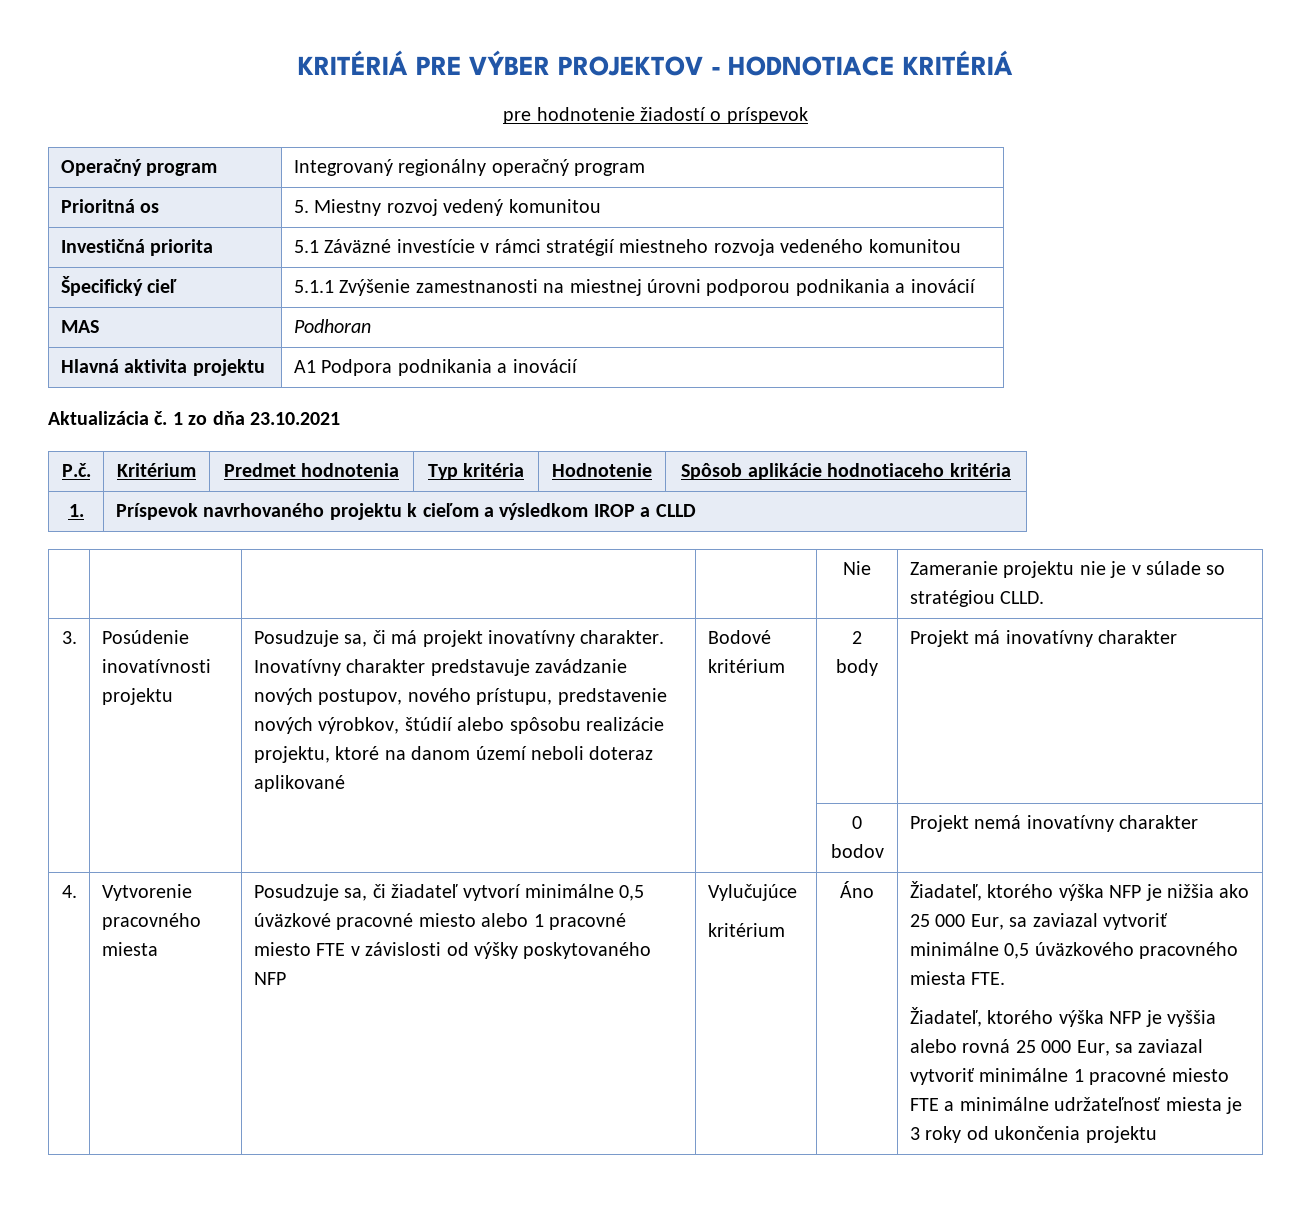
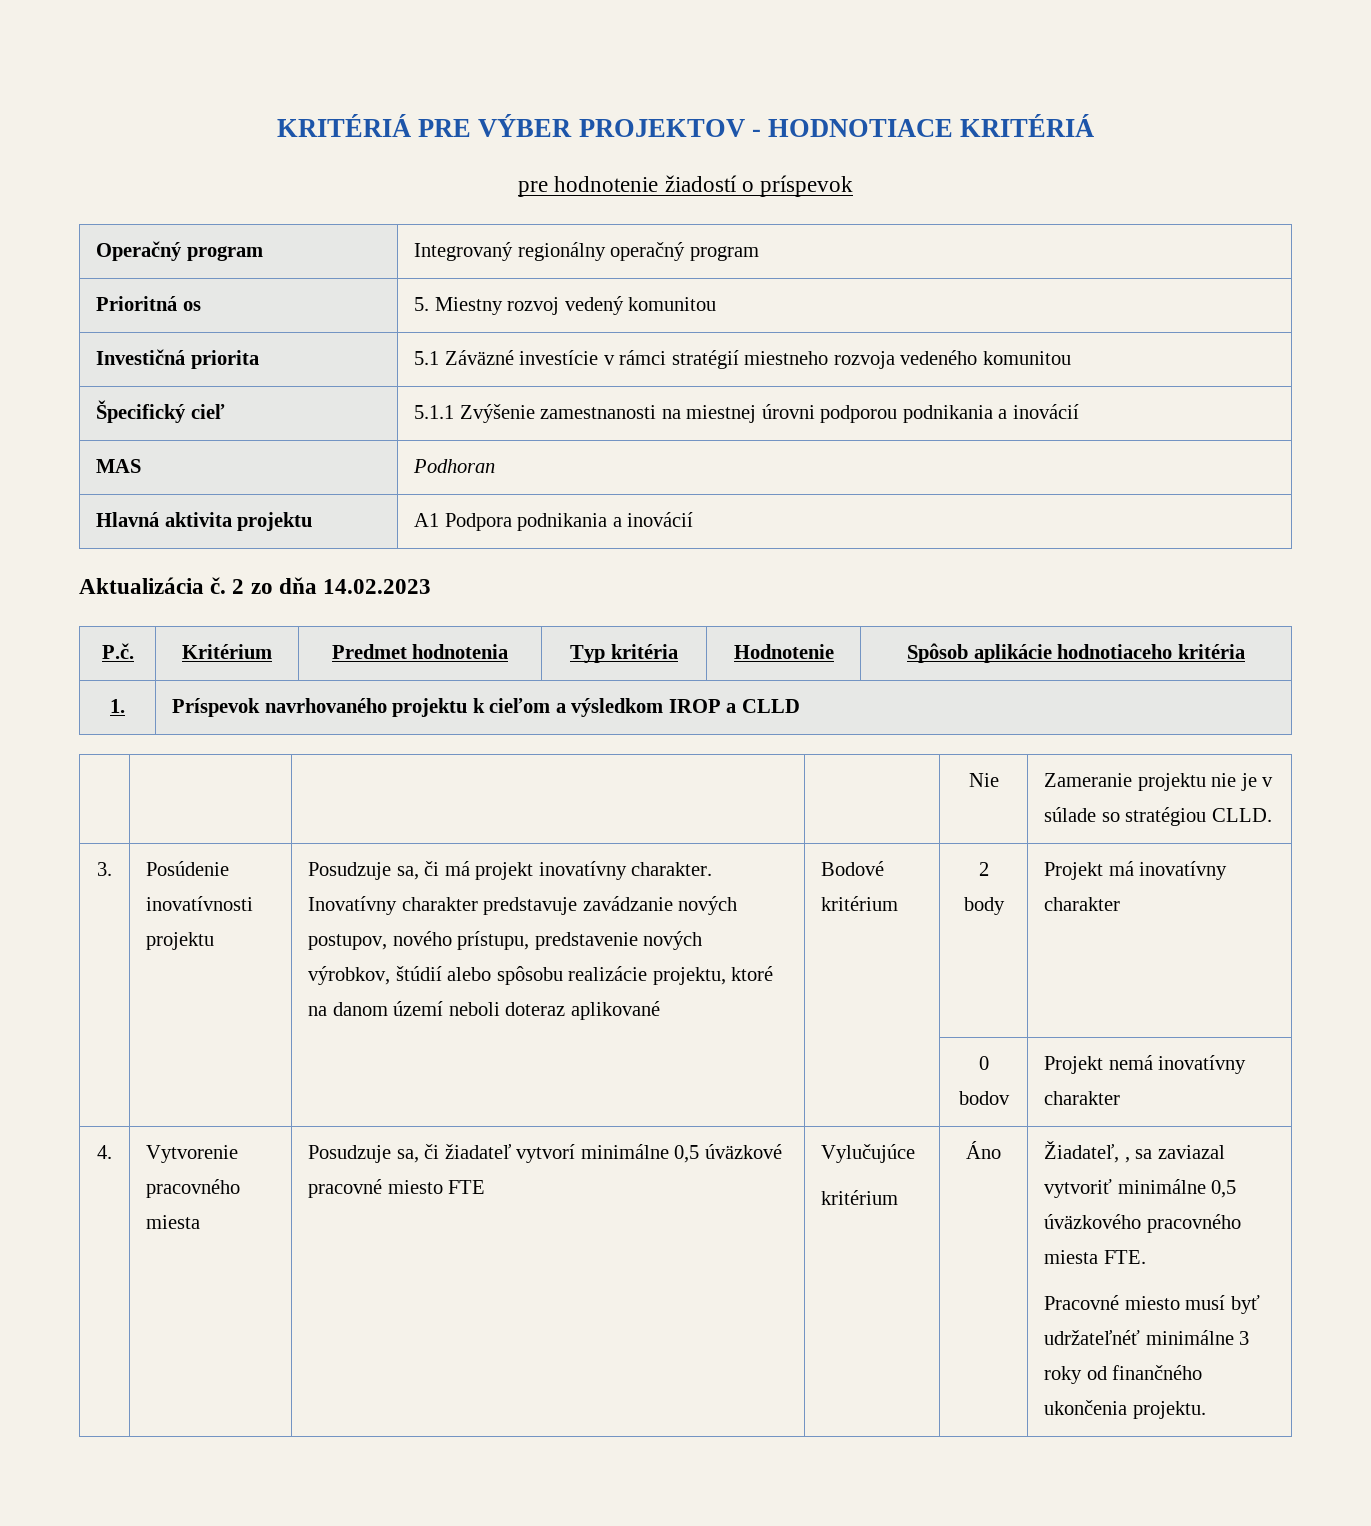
- 1 zo dňa 23.10.2021
+ 2 zo dňa 14.02.2023
- Posudzuje sa, či žiadateľ vytvorí minimálne 0,5 úväzkové pracovné miesto alebo 1 pracovné miesto FTE v závislosti od výšky poskytovaného NFP | Vylučujúce
- kritérium | Áno | Žiadateľ, ktorého výška NFP je nižšia ako 25 000 Eur, sa zaviazal vytvoriť minimálne 0,5 úväzkového pracovného miesta FTE.
+ Posudzuje sa, či žiadateľ vytvorí minimálne 0,5 úväzkové pracovné miesto FTE | Vylučujúce
+ kritérium | Áno | Žiadateľ, , sa zaviazal vytvoriť minimálne 0,5 úväzkového pracovného miesta FTE.
- Žiadateľ, ktorého výška NFP je vyššia alebo rovná 25 000 Eur, sa zaviazal vytvoriť minimálne 1 pracovné miesto FTE a minimálne udržateľnosť miesta je 3 roky od ukončenia projektu
+ Pracovné miesto musí byť udržateľnéť minimálne 3 roky od finančného ukončenia projektu.

